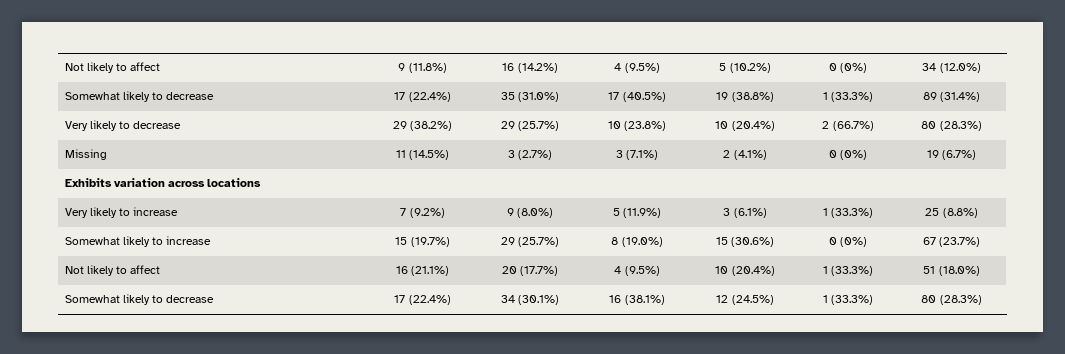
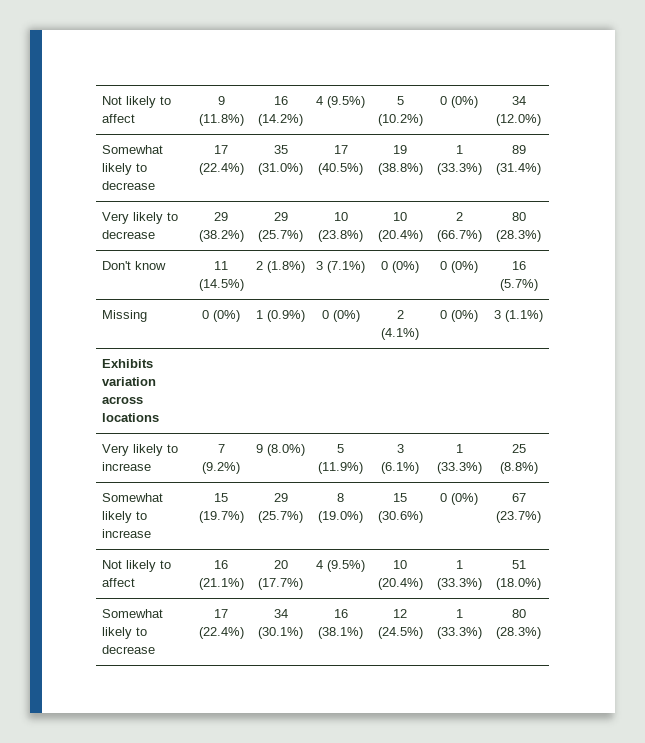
- Missing | 11 (14.5%) | 3 (2.7%) | 3 (7.1%) | 2 (4.1%) | 0 (0%) | 19 (6.7%)
+ Don't know | 11 (14.5%) | 2 (1.8%) | 3 (7.1%) | 0 (0%) | 0 (0%) | 16 (5.7%)
+ Missing | 0 (0%) | 1 (0.9%) | 0 (0%) | 2 (4.1%) | 0 (0%) | 3 (1.1%)

